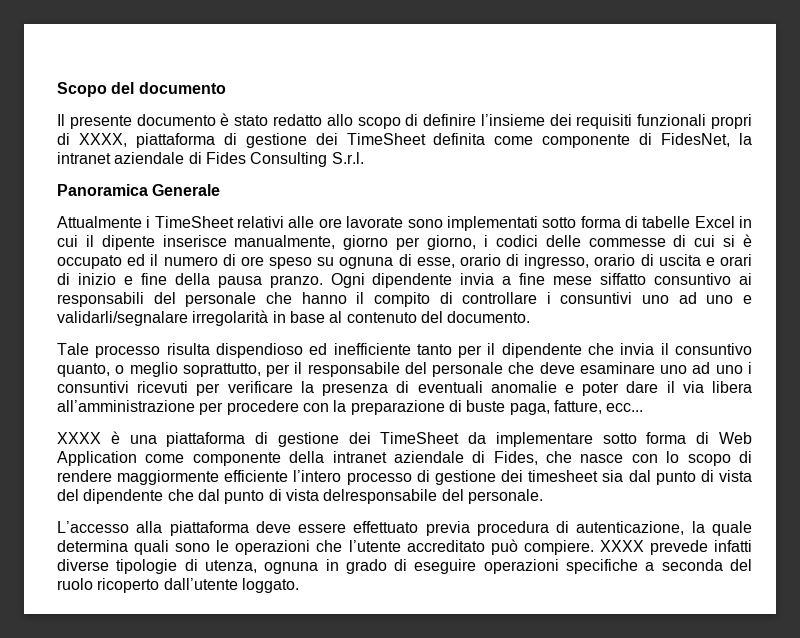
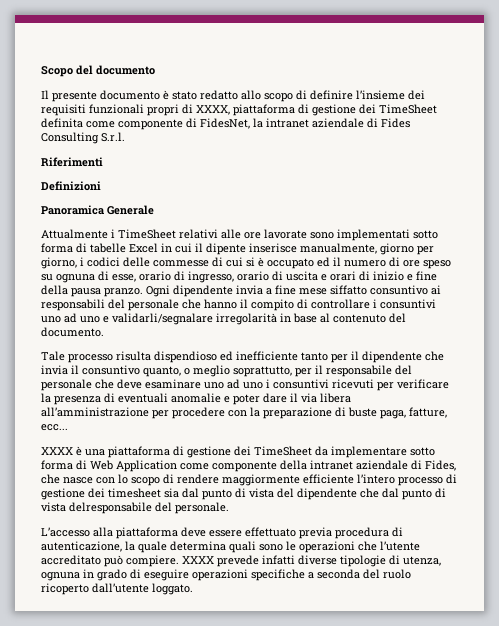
+ Riferimenti
+ Definizioni

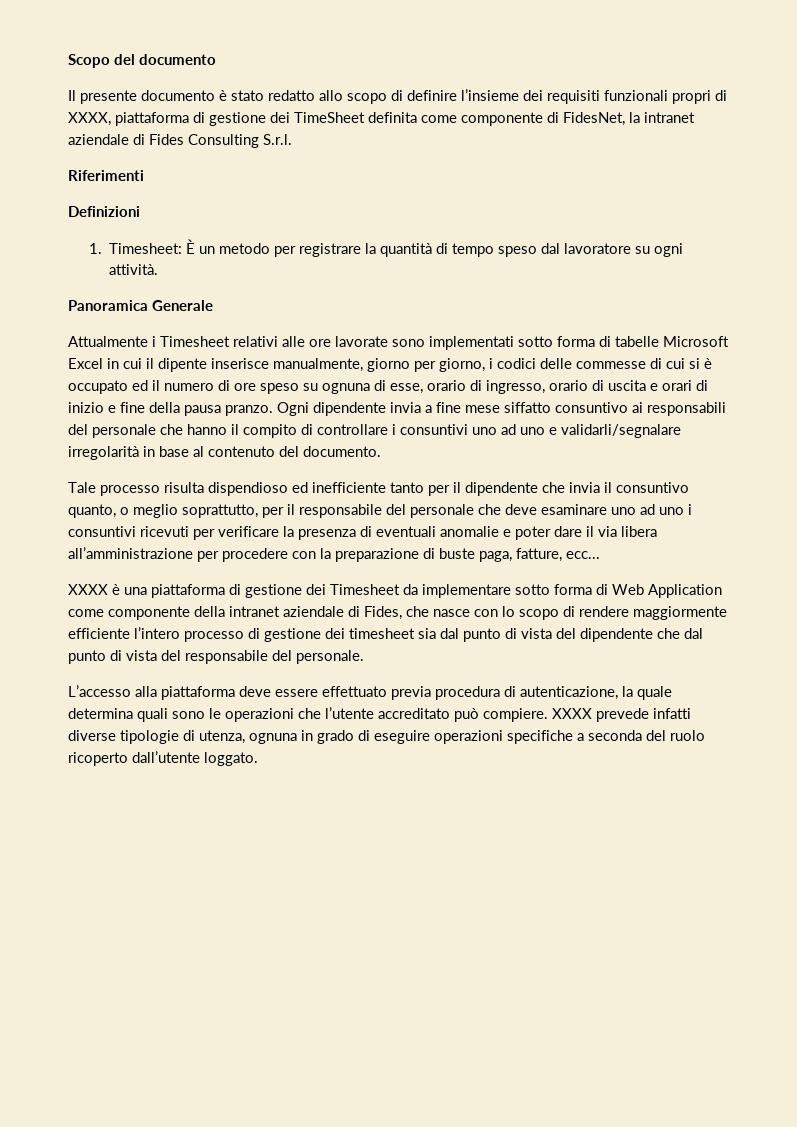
+ 1. Timesheet: È un metodo per registrare la quantità di tempo speso dal lavoratore su ogni attività.
- Attualmente i TimeSheet relativi alle ore lavorate sono implementati sotto forma di tabelle Excel in cui il dipente inserisce manualmente, giorno per giorno, i codici delle commesse di cui si è occupato ed il numero di ore speso su ognuna di esse, orario di ingresso, orario di uscita e orari di inizio e fine della pausa pranzo.
+ Attualmente i Timesheet relativi alle ore lavorate sono implementati sotto forma di tabelle Microsoft Excel in cui il dipente inserisce manualmente, giorno per giorno, i codici delle commesse di cui si è occupato ed il numero di ore speso su ognuna di esse, orario di ingresso, orario di uscita e orari di inizio e fine della pausa pranzo.
- XXXX è una piattaforma di gestione dei TimeSheet da implementare sotto forma di Web Application come componente della intranet aziendale di Fides, che nasce con lo scopo di rendere maggiormente efficiente l’intero processo di gestione dei timesheet sia dal punto di vista del dipendente che dal punto di vista delresponsabile del personale.
+ XXXX è una piattaforma di gestione dei Timesheet da implementare sotto forma di Web Application come componente della intranet aziendale di Fides, che nasce con lo scopo di rendere maggiormente efficiente l’intero processo di gestione dei timesheet sia dal punto di vista del dipendente che dal punto di vista del responsabile del personale.

